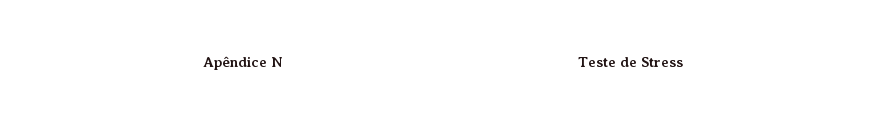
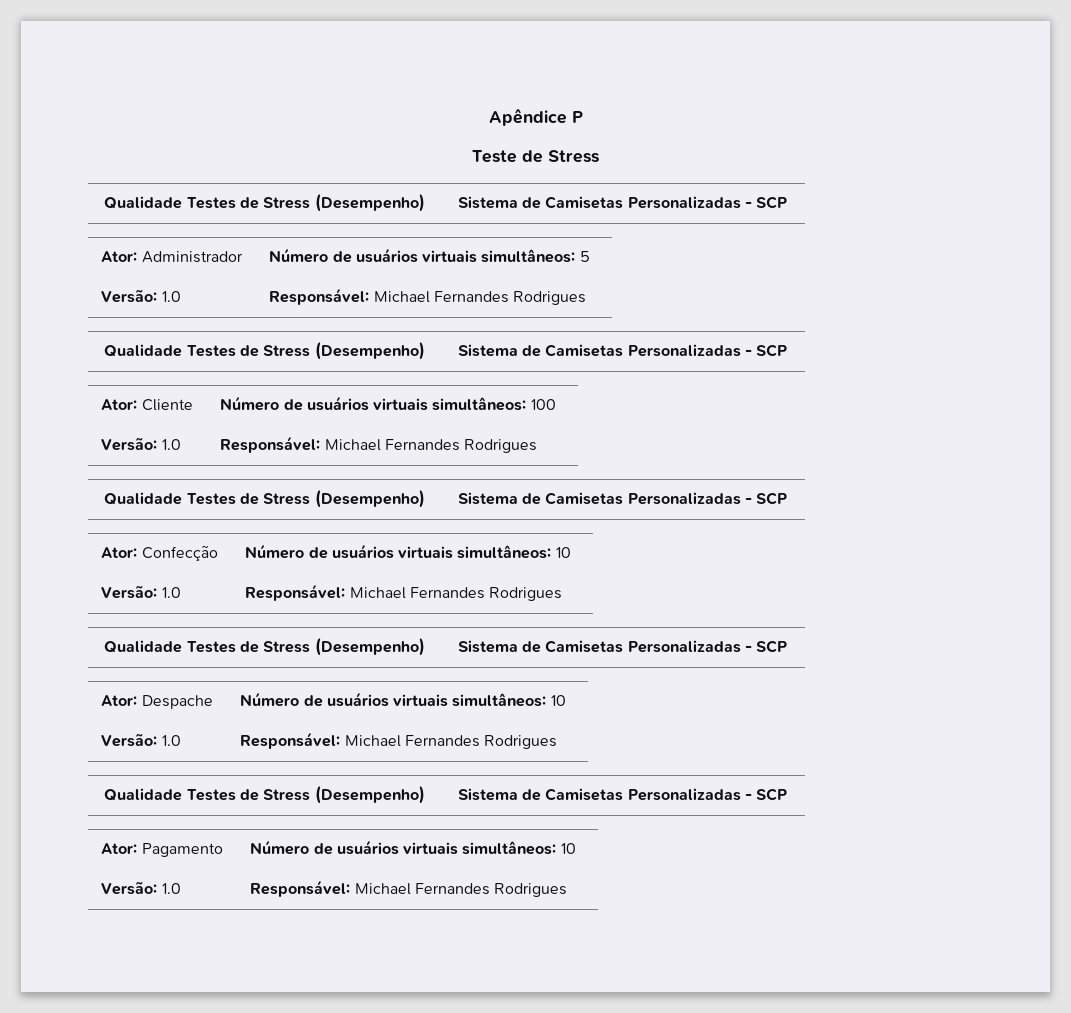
- Apêndice N
+ Apêndice P
  Teste de Stress
+ Qualidade Testes de Stress (Desempenho) | Sistema de Camisetas Personalizadas - SCP
+ Ator: Administrador | Número de usuários virtuais simultâneos: 5
+ Versão: 1.0 | Responsável: Michael Fernandes Rodrigues
+ Qualidade Testes de Stress (Desempenho) | Sistema de Camisetas Personalizadas - SCP
+ Ator: Cliente | Número de usuários virtuais simultâneos: 100
+ Versão: 1.0 | Responsável: Michael Fernandes Rodrigues
+ Qualidade Testes de Stress (Desempenho) | Sistema de Camisetas Personalizadas - SCP
+ Ator: Confecção | Número de usuários virtuais simultâneos: 10
+ Versão: 1.0 | Responsável: Michael Fernandes Rodrigues
+ Qualidade Testes de Stress (Desempenho) | Sistema de Camisetas Personalizadas - SCP
+ Ator: Despache | Número de usuários virtuais simultâneos: 10
+ Versão: 1.0 | Responsável: Michael Fernandes Rodrigues
+ Qualidade Testes de Stress (Desempenho) | Sistema de Camisetas Personalizadas - SCP
+ Ator: Pagamento | Número de usuários virtuais simultâneos: 10
+ Versão: 1.0 | Responsável: Michael Fernandes Rodrigues

